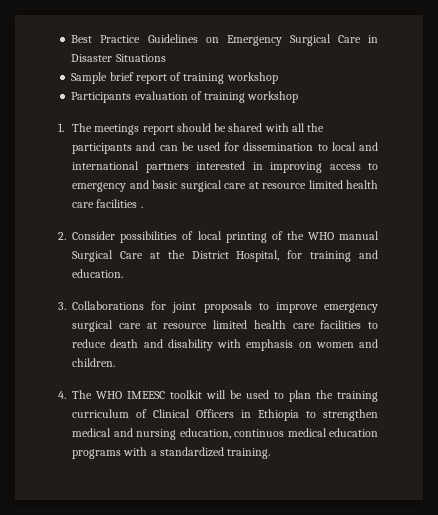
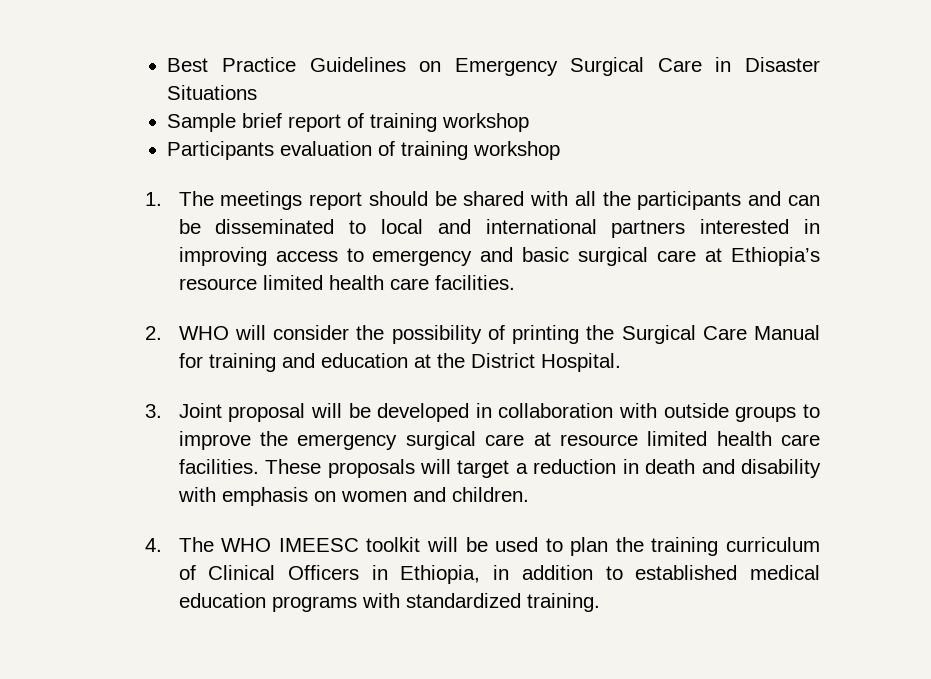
- 1. The meetings report should be shared with all the participants and can be used for dissemination to local and international partners interested in improving access to emergency and basic surgical care at resource limited health care facilities .
+ 1. The meetings report should be shared with all the participants and can be disseminated to local and international partners interested in improving access to emergency and basic surgical care at Ethiopia’s resource limited health care facilities.
- 2. Consider possibilities of local printing of the WHO manual Surgical Care at the District Hospital, for training and education.
- 3. Collaborations for joint proposals to improve emergency surgical care at resource limited health care facilities to reduce death and disability with emphasis on women and children.
+ 2. WHO will consider the possibility of printing the Surgical Care Manual for training and education at the District Hospital.
+ 3. Joint proposal will be developed in collaboration with outside groups to improve the emergency surgical care at resource limited health care facilities. These proposals will target a reduction in death and disability with emphasis on women and children.
- 4. The WHO IMEESC toolkit will be used to plan the training curriculum of Clinical Officers in Ethiopia to strengthen medical and nursing education, continuos medical education programs with a standardized training.
+ 4. The WHO IMEESC toolkit will be used to plan the training curriculum of Clinical Officers in Ethiopia, in addition to established medical education programs with standardized training.

